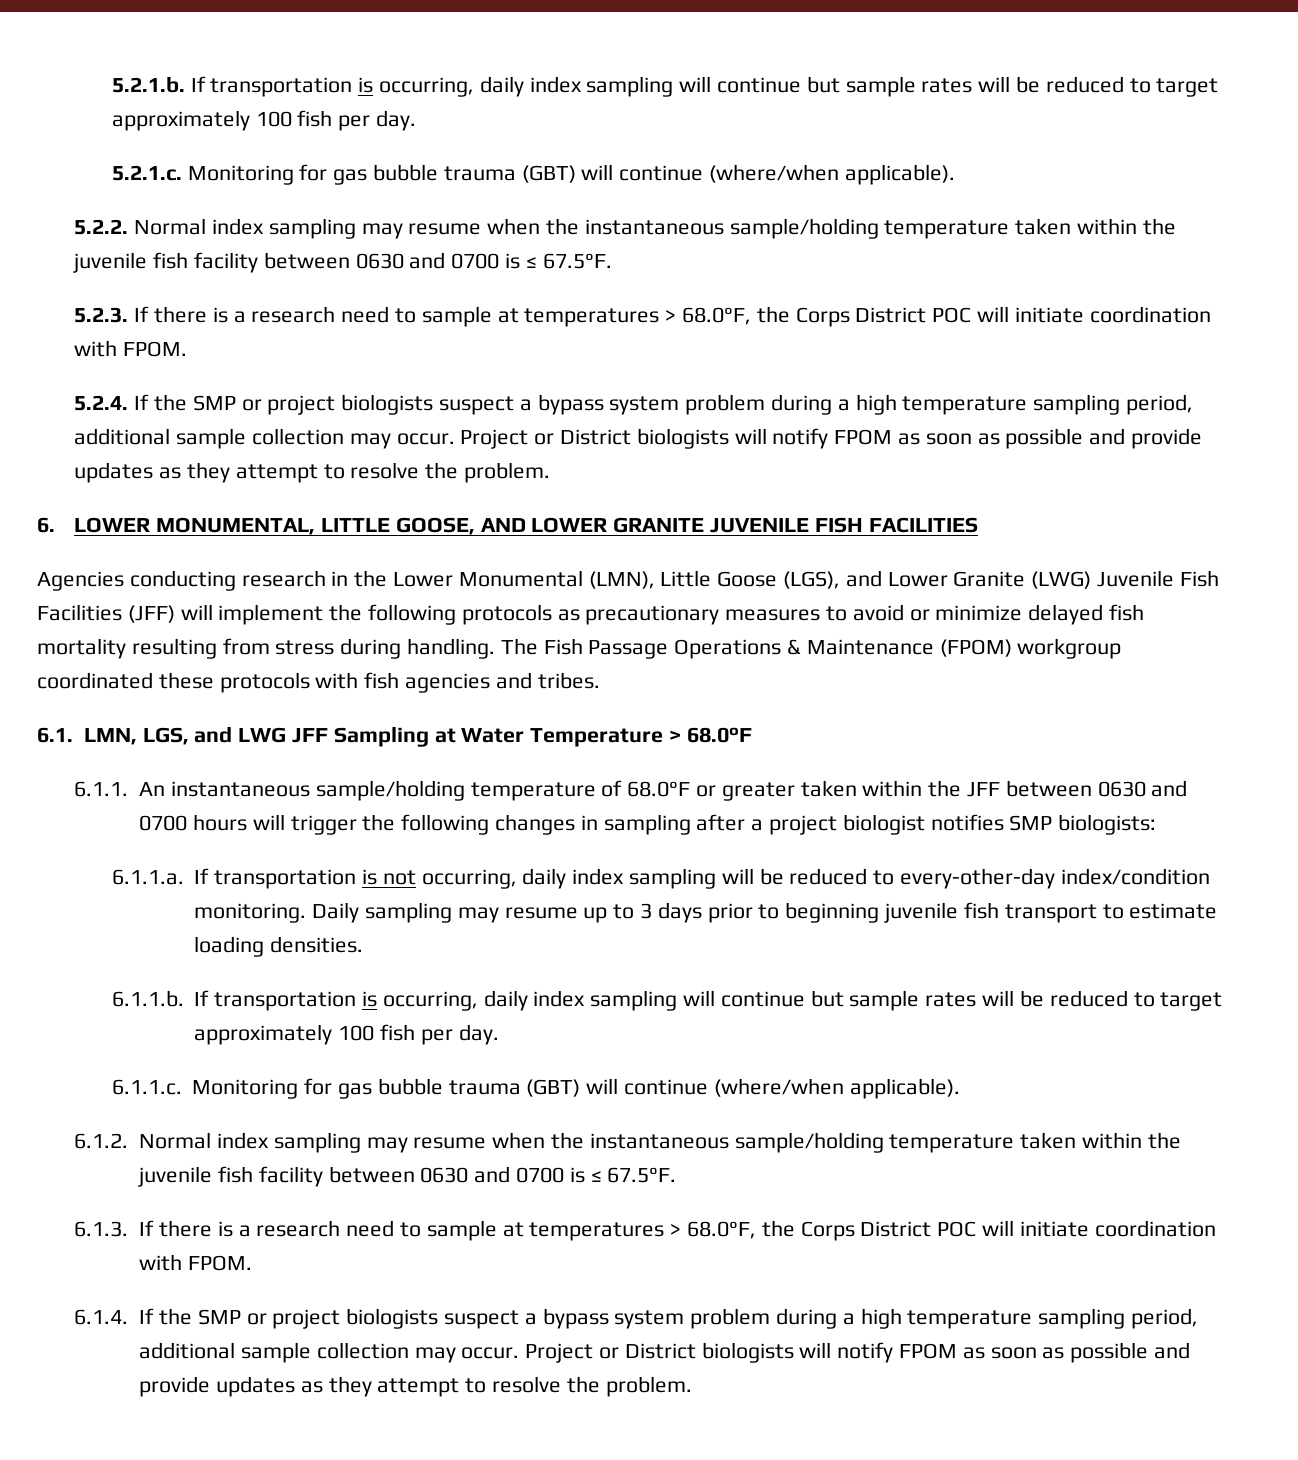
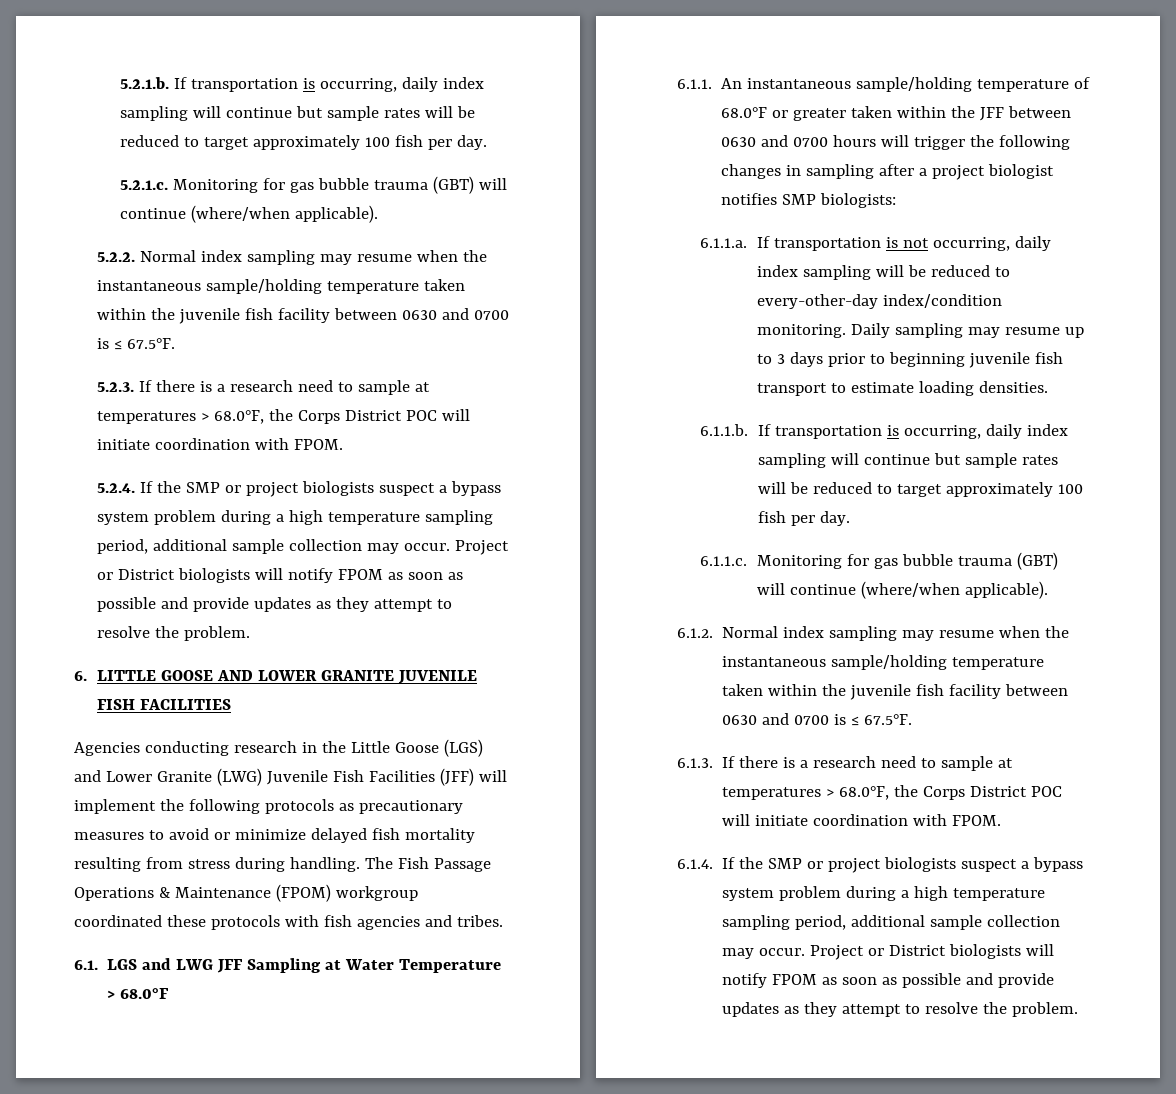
- 6. LOWER MONUMENTAL, LITTLE GOOSE, AND LOWER GRANITE JUVENILE FISH FACILITIES
+ 6. LITTLE GOOSE AND LOWER GRANITE JUVENILE FISH FACILITIES
- Agencies conducting research in the Lower Monumental (LMN), Little Goose (LGS), and Lower Granite (LWG) Juvenile Fish Facilities (JFF) will implement the following protocols as precautionary measures to avoid or minimize delayed fish mortality resulting from stress during handling.
+ Agencies conducting research in the Little Goose (LGS) and Lower Granite (LWG) Juvenile Fish Facilities (JFF) will implement the following protocols as precautionary measures to avoid or minimize delayed fish mortality resulting from stress during handling.
- 6.1. LMN, LGS, and LWG JFF Sampling at Water Temperature > 68.0°F
+ 6.1. LGS and LWG JFF Sampling at Water Temperature > 68.0°F

